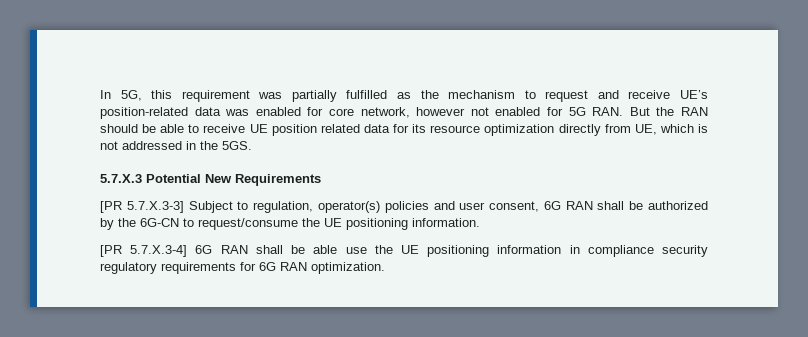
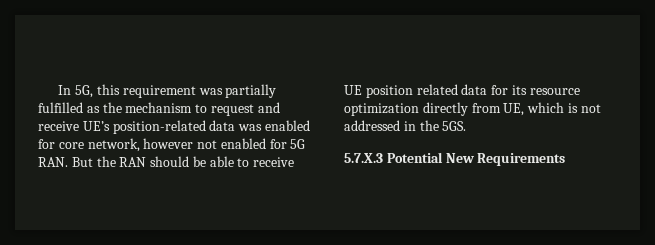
- [PR 5.7.X.3-3] Subject to regulation, operator(s) policies and user consent, 6G RAN shall be authorized by the 6G-CN to request/consume the UE positioning information.
- [PR 5.7.X.3-4] 6G RAN shall be able use the UE positioning information in compliance security regulatory requirements for 6G RAN optimization.

